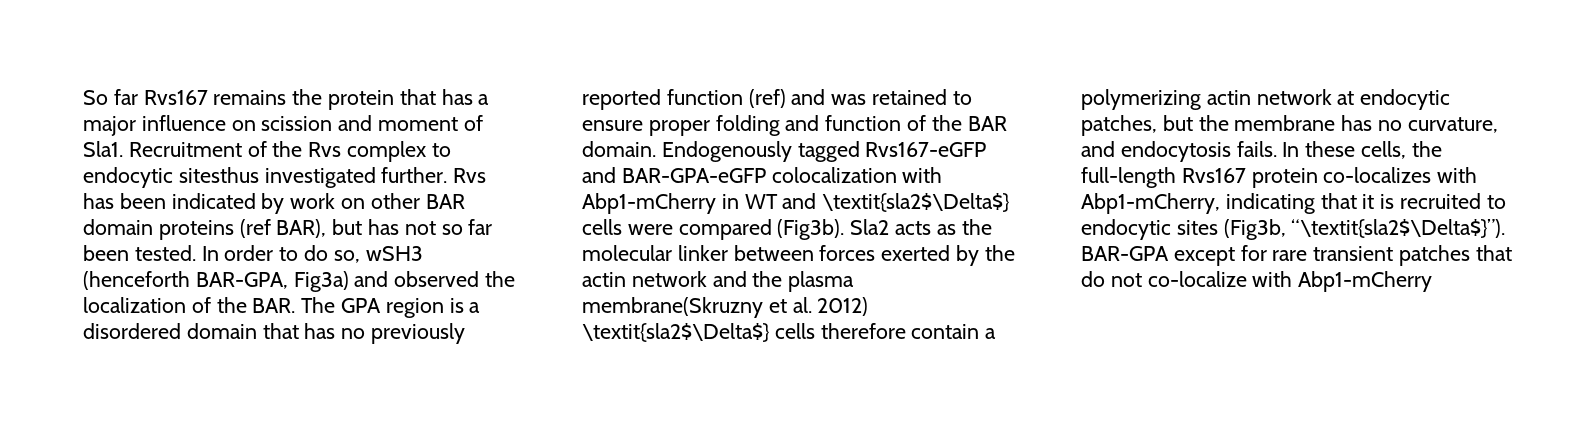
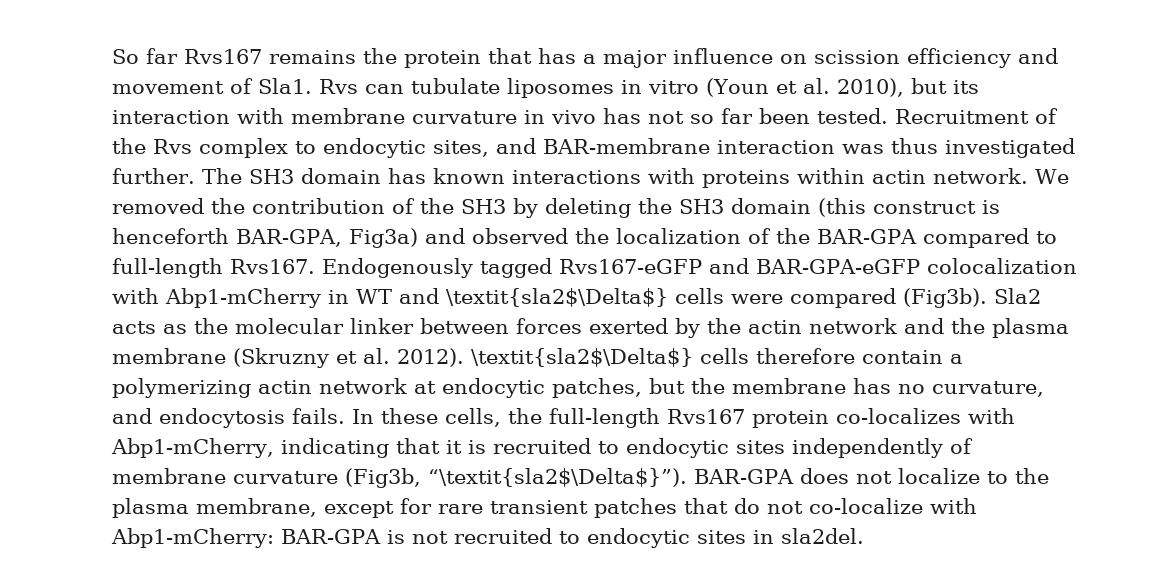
- So far Rvs167 remains the protein that has a major influence on scission and moment of Sla1.
+ So far Rvs167 remains the protein that has a major influence on scission efficiency and movement of Sla1. Rvs can tubulate liposomes in vitro (Youn et al. 2010), but its interaction with membrane curvature in vivo has not so far been tested.
- Recruitment of the Rvs complex to endocytic sitesthus investigated further. Rvs has been indicated by work on other BAR domain proteins (ref BAR), but has not so far been tested. In order to do so, wSH3 (henceforth BAR-GPA, Fig3a) and observed the localization of the BAR. The GPA region is a disordered domain that has no previously reported function (ref) and was retained to ensure proper folding and function of the BAR domain.
+ Recruitment of the Rvs complex to endocytic sites, and BAR-membrane interaction was thus investigated further. The SH3 domain has known interactions with proteins within actin network. We removed the contribution of the SH3 by deleting the SH3 domain (this construct is henceforth BAR-GPA, Fig3a) and observed the localization of the BAR-GPA compared to full-length Rvs167.
- Sla2 acts as the molecular linker between forces exerted by the actin network and the plasma membrane(Skruzny et al. 2012) \textit{sla2$\Delta$} cells therefore contain a polymerizing actin network at endocytic patches, but the membrane has no curvature, and endocytosis fails.
+ Sla2 acts as the molecular linker between forces exerted by the actin network and the plasma membrane (Skruzny et al. 2012). \textit{sla2$\Delta$} cells therefore contain a polymerizing actin network at endocytic patches, but the membrane has no curvature, and endocytosis fails.
- In these cells, the full-length Rvs167 protein co-localizes with Abp1-mCherry, indicating that it is recruited to endocytic sites (Fig3b, “\textit{sla2$\Delta$}”). BAR-GPA except for rare transient patches that do not co-localize with Abp1-mCherry
+ In these cells, the full-length Rvs167 protein co-localizes with Abp1-mCherry, indicating that it is recruited to endocytic sites independently of membrane curvature (Fig3b, “\textit{sla2$\Delta$}”). BAR-GPA does not localize to the plasma membrane, except for rare transient patches that do not co-localize with Abp1-mCherry: BAR-GPA is not recruited to endocytic sites in sla2del.

